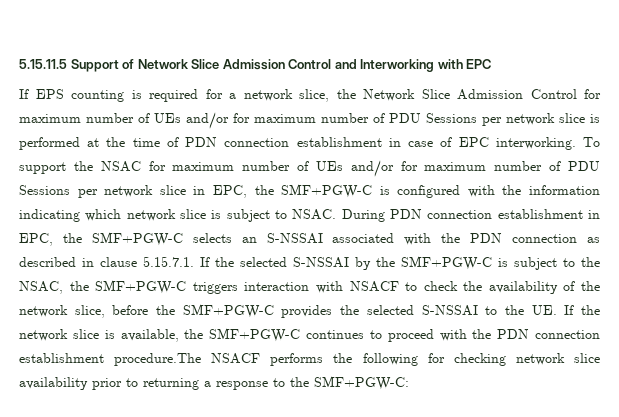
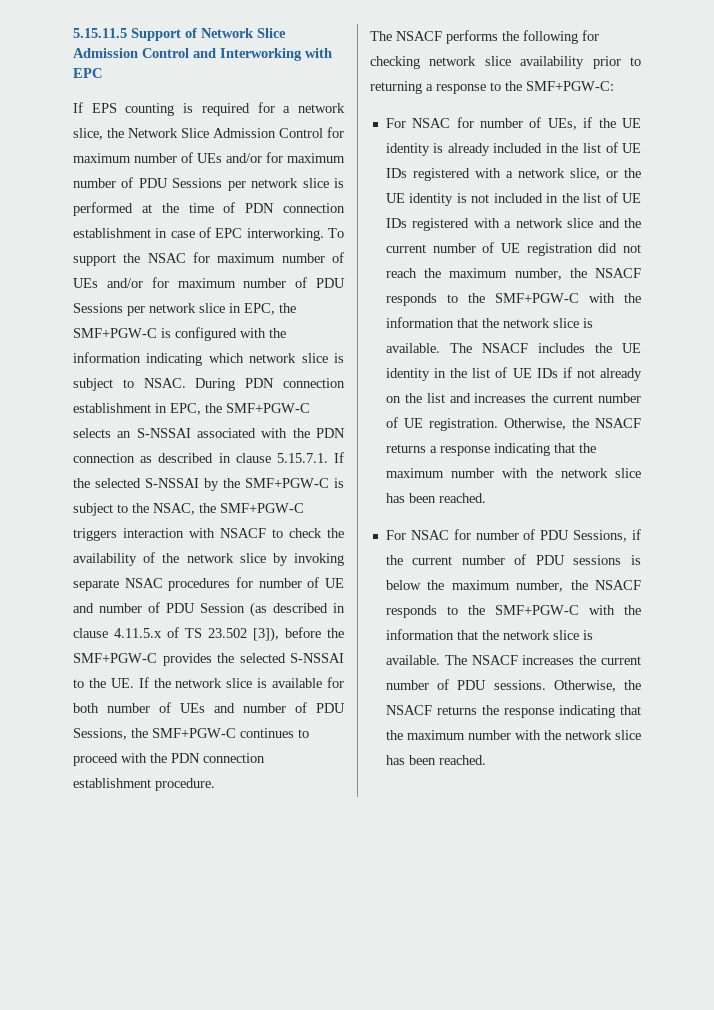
- During PDN connection establishment in EPC, the SMF+PGW-C selects an S-NSSAI associated with the PDN connection as described in clause 5.15.7.1. If the selected S-NSSAI by the SMF+PGW-C is subject to the NSAC, the SMF+PGW-C triggers interaction with NSACF to check the availability of the network slice, before the SMF+PGW-C provides the selected S-NSSAI to the UE. If the network slice is available, the SMF+PGW-C continues to proceed with the PDN connection establishment procedure.The NSACF performs the following for checking network slice availability prior to returning a response to the SMF+PGW-C:
+ During PDN connection establishment in EPC, the SMF+PGW-C selects an S-NSSAI associated with the PDN connection as described in clause 5.15.7.1. If the selected S-NSSAI by the SMF+PGW-C is subject to the NSAC, the SMF+PGW-C triggers interaction with NSACF to check the availability of the network slice by invoking separate NSAC procedures for number of UE and number of PDU Session (as described in clause 4.11.5.x of TS 23.502 [3]), before the SMF+PGW-C provides the selected S-NSSAI to the UE. If the network slice is available for both number of UEs and number of PDU Sessions, the SMF+PGW-C continues to proceed with the PDN connection establishment procedure.
+ The NSACF performs the following for checking network slice availability prior to returning a response to the SMF+PGW-C:
+ For NSAC for number of UEs, if the UE identity is already included in the list of UE IDs registered with a network slice, or the UE identity is not included in the list of UE IDs registered with a network slice and the current number of UE registration did not reach the maximum number, the NSACF responds to the SMF+PGW-C with the information that the network slice is available. The NSACF includes the UE identity in the list of UE IDs if not already on the list and increases the current number of UE registration. Otherwise, the NSACF returns a response indicating that the maximum number with the network slice has been reached.
+ For NSAC for number of PDU Sessions, if the current number of PDU sessions is below the maximum number, the NSACF responds to the SMF+PGW-C with the information that the network slice is available. The NSACF increases the current number of PDU sessions. Otherwise, the NSACF returns the response indicating that the maximum number with the network slice has been reached.

